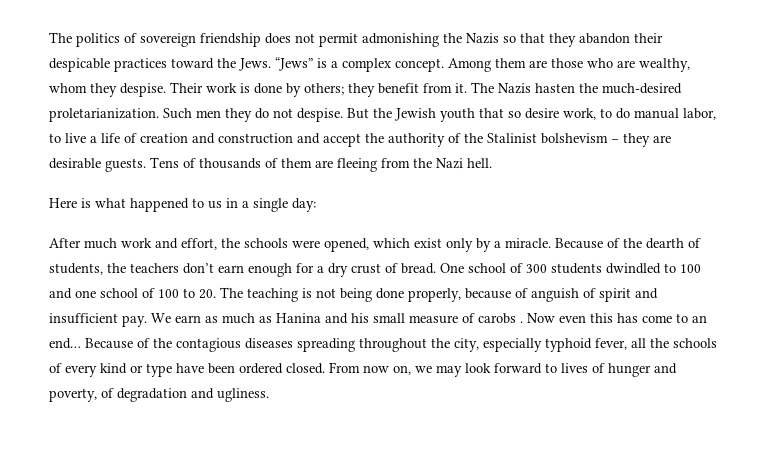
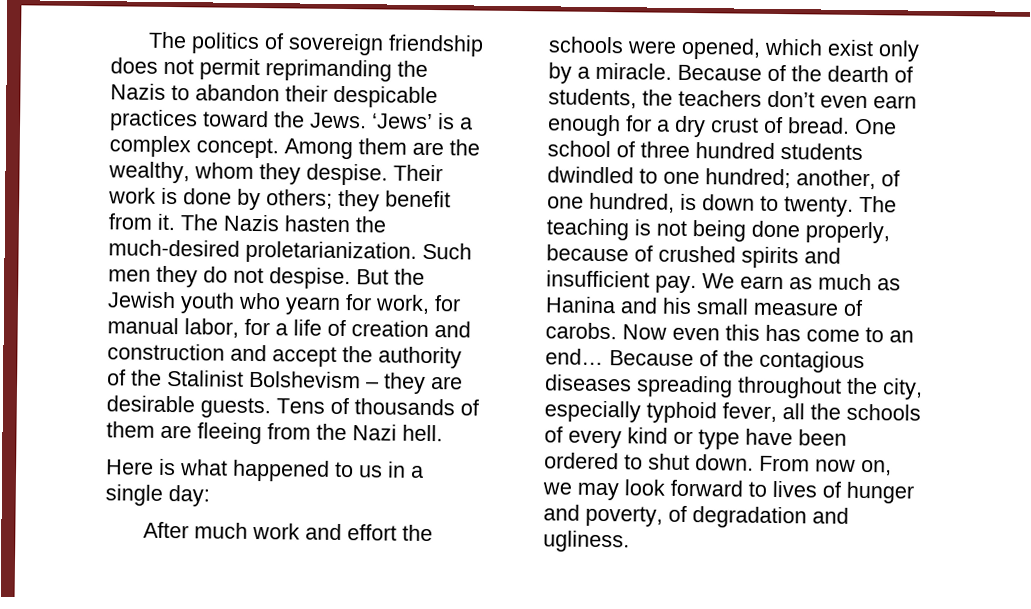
- The politics of sovereign friendship does not permit admonishing the Nazis so that they abandon their despicable practices toward the Jews.
+ The politics of sovereign friendship does not permit reprimanding the Nazis to abandon their despicable practices toward the Jews.
- “Jews” is a complex concept.
+ ‘Jews’ is a complex concept.
- Among them are those who are wealthy, whom they despise.
+ Among them are the wealthy, whom they despise.
- But the Jewish youth that so desire work, to do manual labor, to live a life of creation and construction and accept the authority of the Stalinist bolshevism – they are desirable guests.
+ But the Jewish youth who yearn for work, for manual labor, for a life of creation and construction and accept the authority of the Stalinist Bolshevism – they are desirable guests.
- After much work and effort, the schools were opened, which exist only by a miracle.
+ After much work and effort the schools were opened, which exist only by a miracle.
- Because of the dearth of students, the teachers don’t earn enough for a dry crust of bread.
+ Because of the dearth of students, the teachers don’t even earn enough for a dry crust of bread.
- One school of 300 students dwindled to 100 and one school of 100 to 20. The teaching is not being done properly, because of anguish of spirit and insufficient pay.
+ One school of three hundred students dwindled to one hundred; another, of one hundred, is down to twenty. The teaching is not being done properly, because of crushed spirits and insufficient pay.
- We earn as much as Hanina and his small measure of carobs .
+ We earn as much as Hanina and his small measure of carobs.
- Because of the contagious diseases spreading throughout the city, especially typhoid fever, all the schools of every kind or type have been ordered closed.
+ Because of the contagious diseases spreading throughout the city, especially typhoid fever, all the schools of every kind or type have been ordered to shut down.

